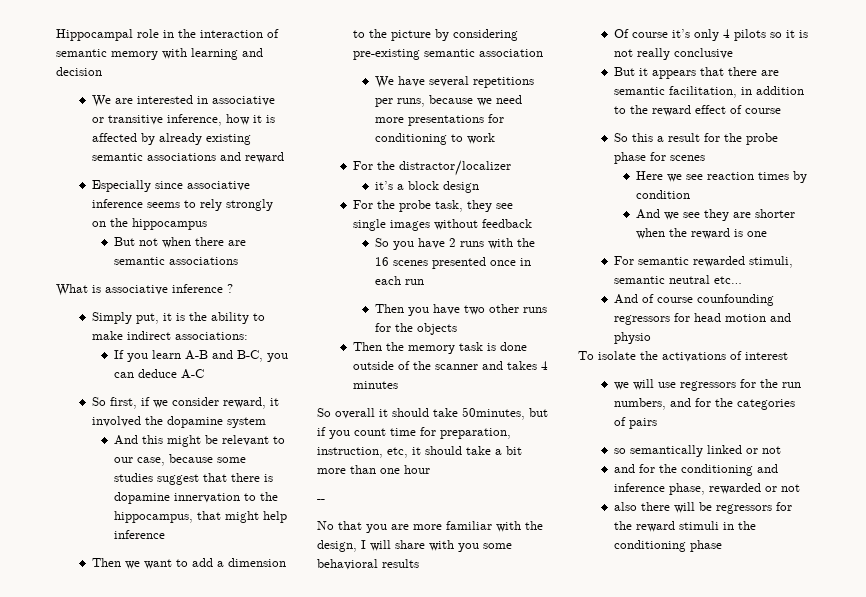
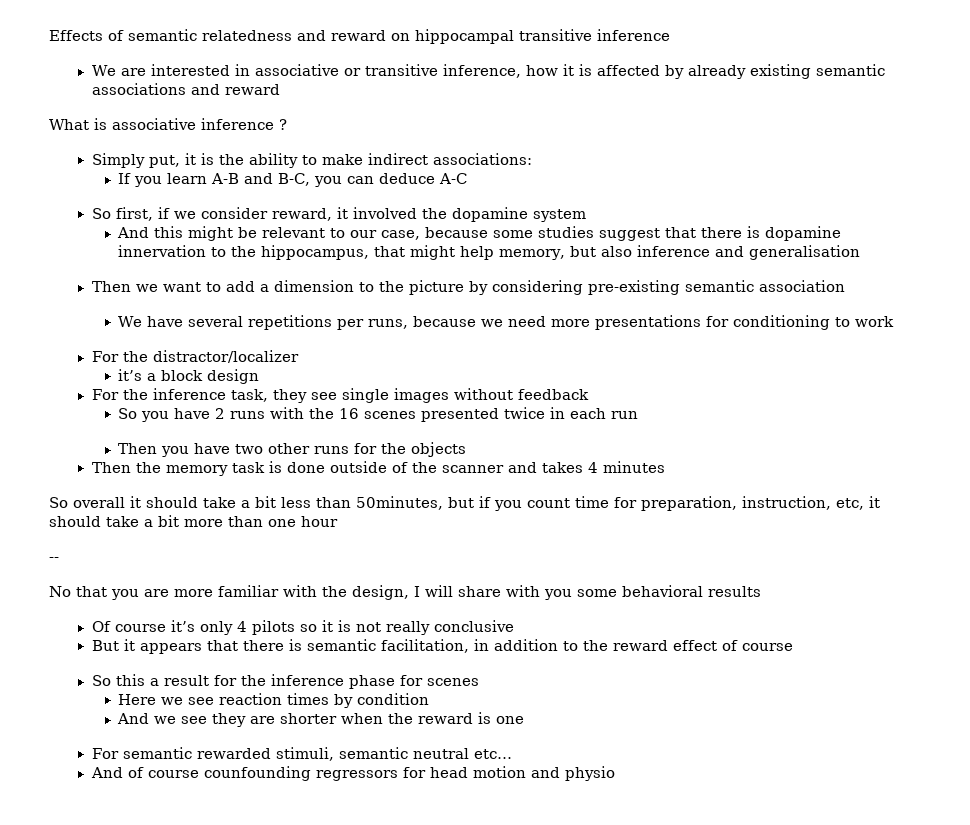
- Hippocampal role in the interaction of semantic memory with learning and decision
+ Effects of semantic relatedness and reward on hippocampal transitive inference
- Especially since associative inference seems to rely strongly on the hippocampus
- But not when there are semantic associations
- And this might be relevant to our case, because some studies suggest that there is dopamine innervation to the hippocampus, that might help inference
+ And this might be relevant to our case, because some studies suggest that there is dopamine innervation to the hippocampus, that might help memory, but also inference and generalisation
- For the probe task, they see single images without feedback
+ For the inference task, they see single images without feedback
- So you have 2 runs with the 16 scenes presented once in each run
+ So you have 2 runs with the 16 scenes presented twice in each run
- So overall it should take 50minutes, but if you count time for preparation, instruction, etc, it should take a bit more than one hour
+ So overall it should take a bit less than 50minutes, but if you count time for preparation, instruction, etc, it should take a bit more than one hour
- But it appears that there are semantic facilitation, in addition to the reward effect of course
+ But it appears that there is semantic facilitation, in addition to the reward effect of course
- So this a result for the probe phase for scenes
+ So this a result for the inference phase for scenes
- To isolate the activations of interest
- we will use regressors for the run numbers, and for the categories of pairs
- so semantically linked or not
- and for the conditioning and inference phase, rewarded or not
- also there will be regressors for the reward stimuli in the conditioning phase

